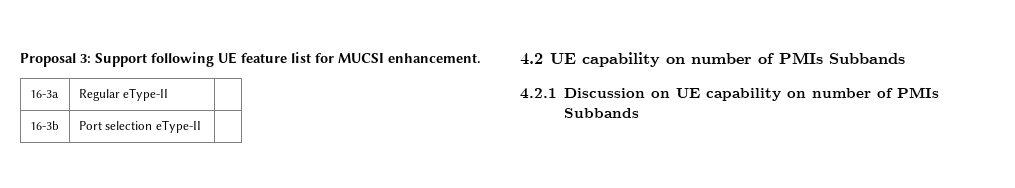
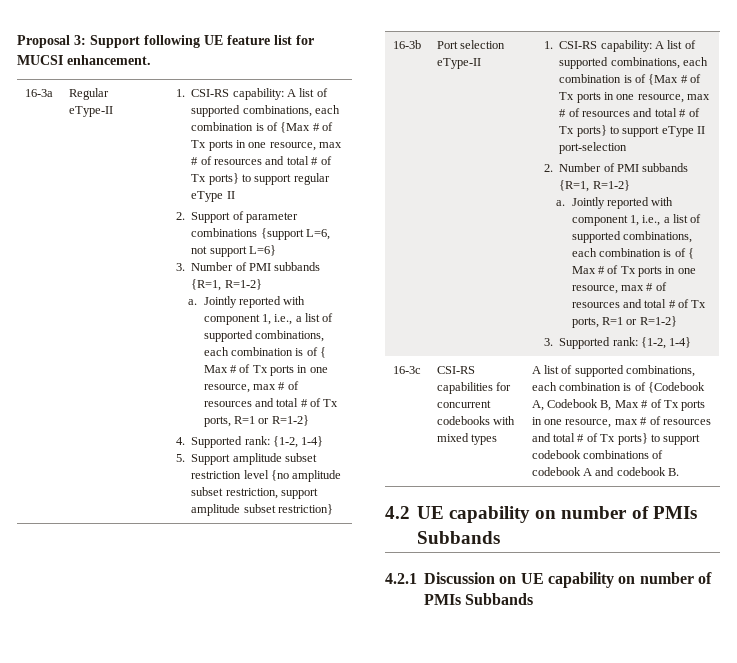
- 16-3b | Port selection eType-II |
+ 1. CSI-RS capability: A list of supported combinations, each combination is of {Max # of Tx ports in one resource, max # of resources and total # of Tx ports} to support regular eType II
+ 2. Support of parameter combinations {support L=6, not support L=6}
+ 3. Number of PMI subbands {R=1, R=1-2}
+ a. Jointly reported with component 1, i.e., a list of supported combinations, each combination is of { Max # of Tx ports in one resource, max # of resources and total # of Tx ports, R=1 or R=1-2}
+ 4. Supported rank: {1-2, 1-4}
+ 5. Support amplitude subset restriction level {no amplitude subset restriction, support amplitude subset restriction}
+ 16-3b | Port selection eType-II | 1. CSI-RS capability: A list of supported combinations, each combination is of {Max # of Tx ports in one resource, max # of resources and total # of Tx ports} to support eType II port-selection
+ 2. Number of PMI subbands {R=1, R=1-2}
+ a. Jointly reported with component 1, i.e., a list of supported combinations, each combination is of { Max # of Tx ports in one resource, max # of resources and total # of Tx ports, R=1 or R=1-2}
+ 3. Supported rank: {1-2, 1-4}
+ 16-3c | CSI-RS capabilities for concurrent codebooks with mixed types | A list of supported combinations, each combination is of {Codebook A, Codebook B, Max # of Tx ports in one resource, max # of resources and total # of Tx ports} to support codebook combinations of codebook A and codebook B.

